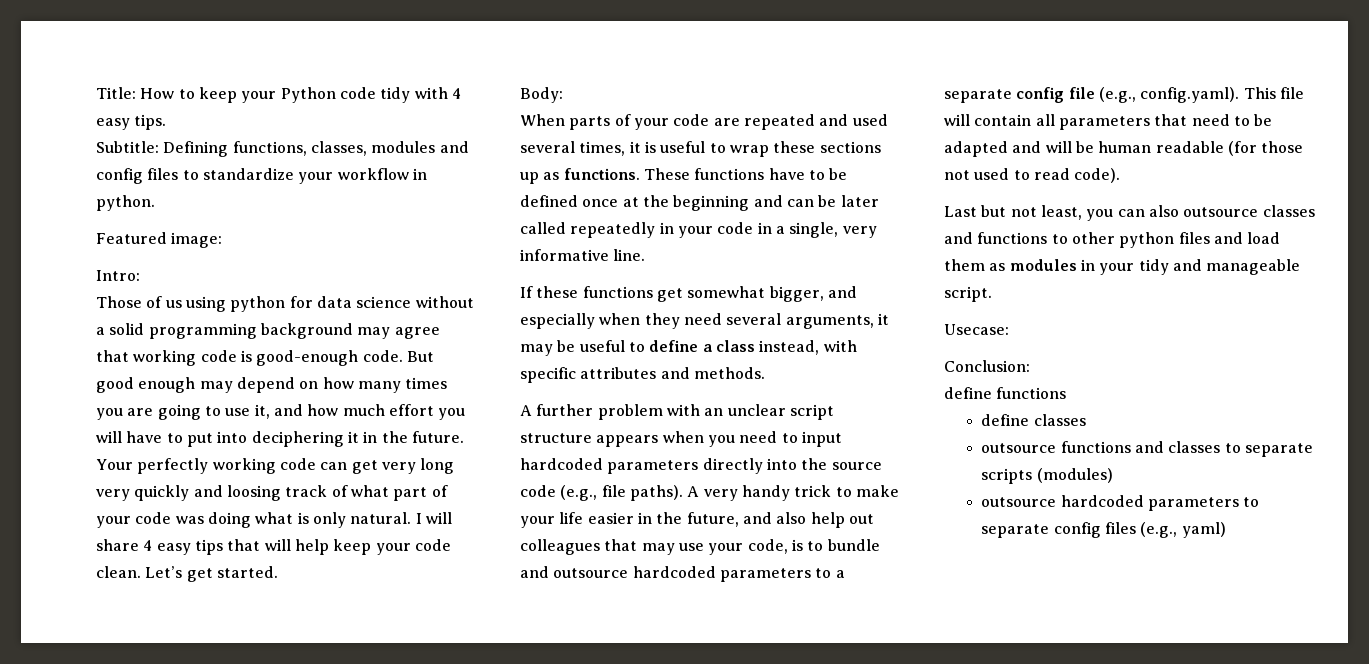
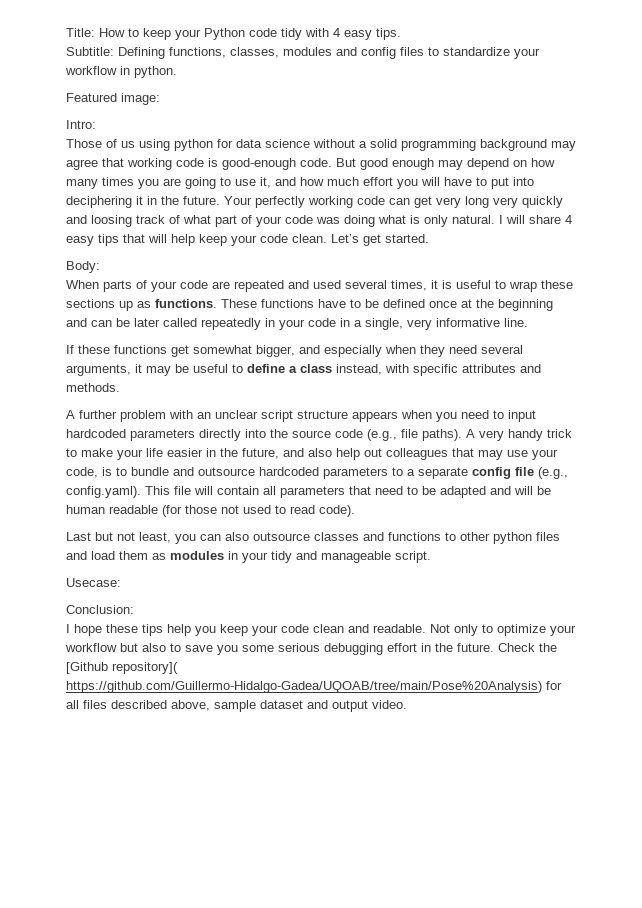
- define functions
- define classes
- outsource functions and classes to separate scripts (modules)
- outsource hardcoded parameters to separate config files (e.g., yaml)
+ I hope these tips help you keep your code clean and readable. Not only to optimize your workflow but also to save you some serious debugging effort in the future. Check the [Github repository]( https://github.com/Guillermo-Hidalgo-Gadea/UQOAB/tree/main/Pose%20Analysis) for all files described above, sample dataset and output video.

